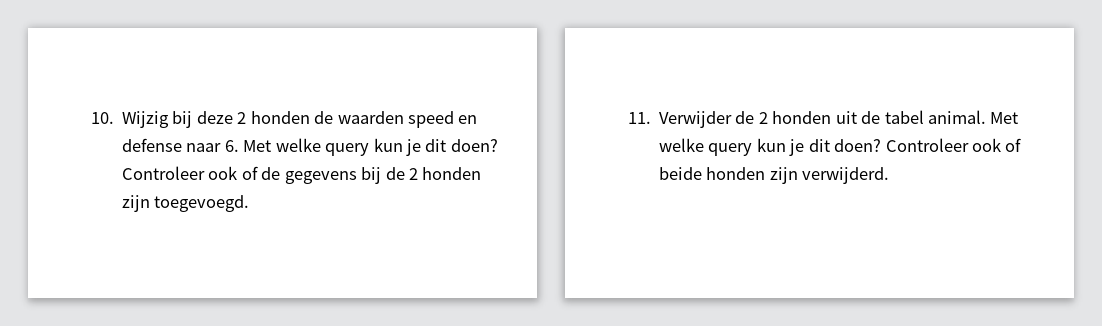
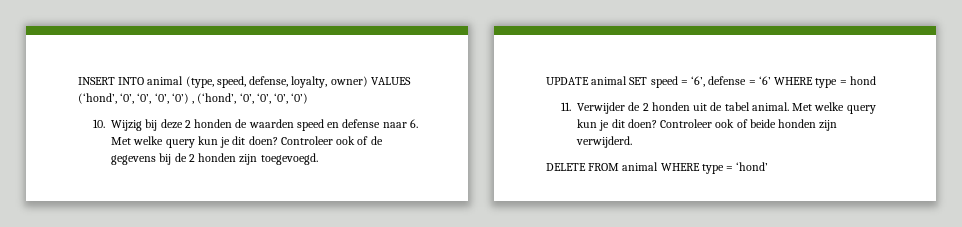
+ INSERT INTO animal (type, speed, defense, loyalty, owner) VALUES (‘hond’, ‘0’, ‘0’, ‘0’, ‘0’) , (‘hond’, ‘0’, ‘0’, ‘0’, ‘0’)
+ UPDATE animal SET speed = ‘6’, defense = ‘6’ WHERE type = hond
+ DELETE FROM animal WHERE type = ‘hond’

